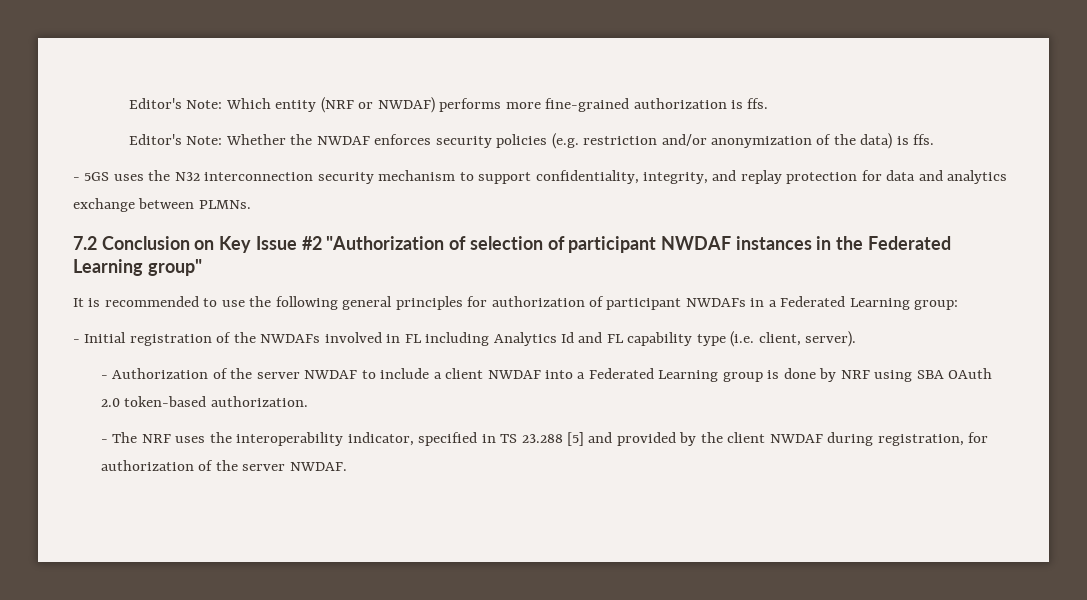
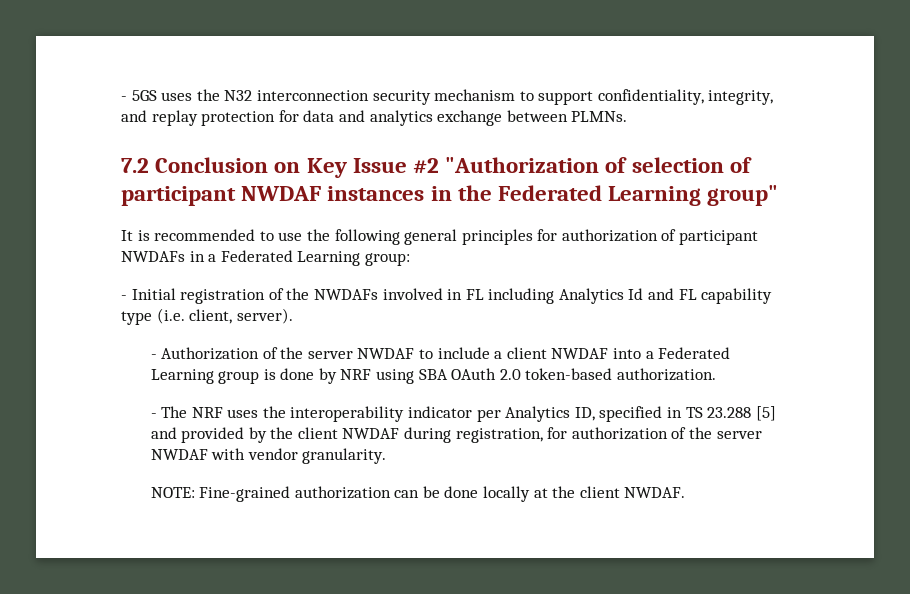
- Editor's Note: Which entity (NRF or NWDAF) performs more fine-grained authorization is ffs.
- Editor's Note: Whether the NWDAF enforces security policies (e.g. restriction and/or anonymization of the data) is ffs.
- - The NRF uses the interoperability indicator, specified in TS 23.288 [5] and provided by the client NWDAF during registration, for authorization of the server NWDAF.
+ - The NRF uses the interoperability indicator per Analytics ID, specified in TS 23.288 [5] and provided by the client NWDAF during registration, for authorization of the server NWDAF with vendor granularity.
+ NOTE: Fine-grained authorization can be done locally at the client NWDAF.

